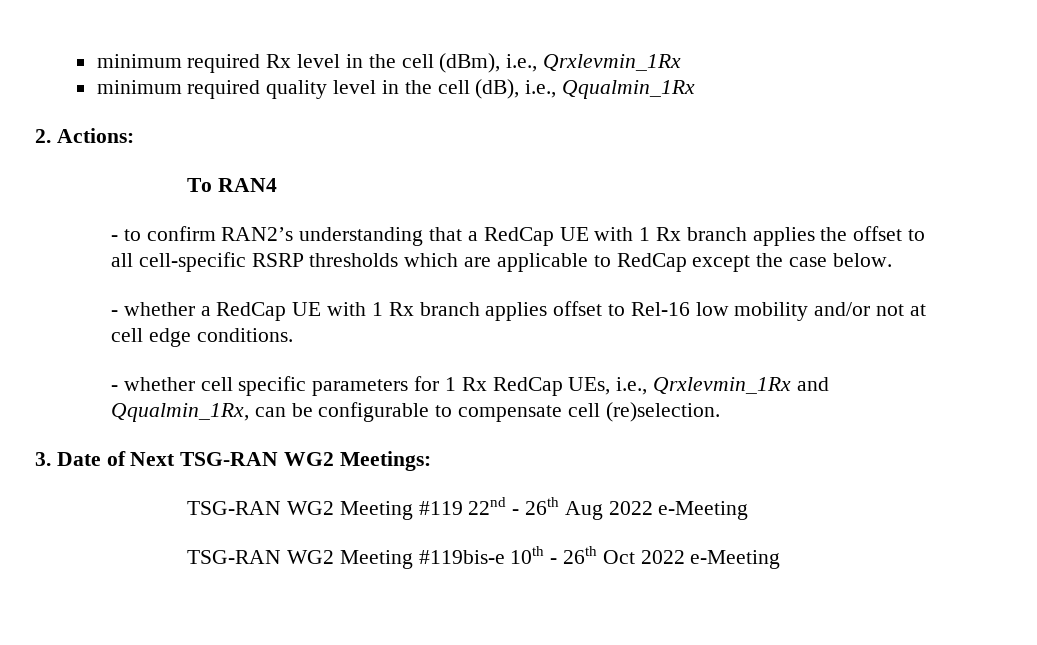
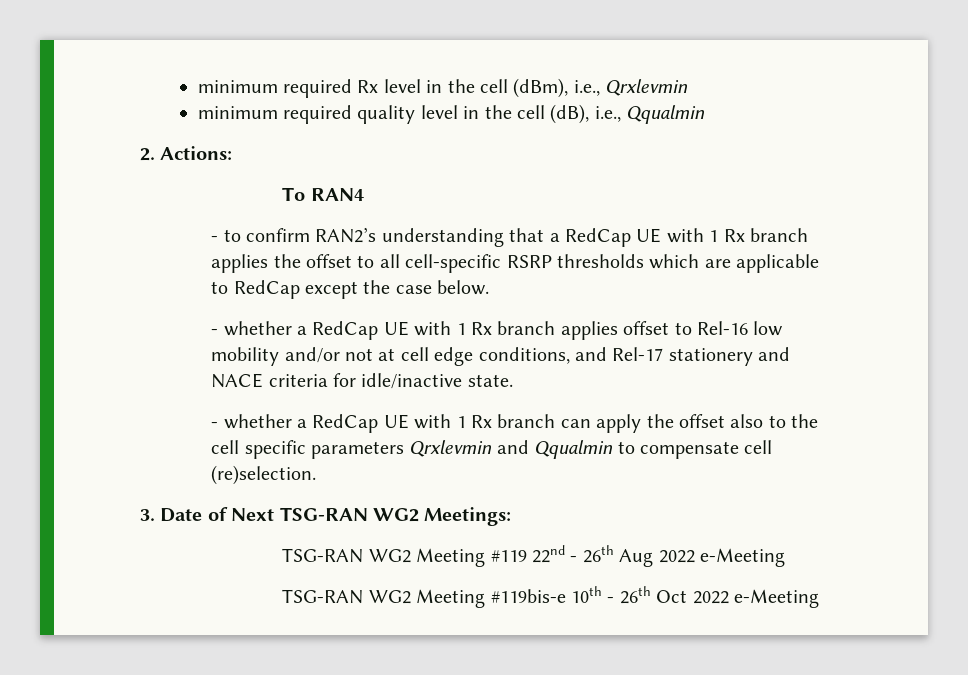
- minimum required Rx level in the cell (dBm), i.e., Qrxlevmin_1Rx
+ minimum required Rx level in the cell (dBm), i.e., Qrxlevmin
- minimum required quality level in the cell (dB), i.e., Qqualmin_1Rx
+ minimum required quality level in the cell (dB), i.e., Qqualmin
- - whether a RedCap UE with 1 Rx branch applies offset to Rel-16 low mobility and/or not at cell edge conditions.
- - whether cell specific parameters for 1 Rx RedCap UEs, i.e., Qrxlevmin_1Rx and Qqualmin_1Rx, can be configurable to compensate cell (re)selection.
+ - whether a RedCap UE with 1 Rx branch applies offset to Rel-16 low mobility and/or not at cell edge conditions, and Rel-17 stationery and NACE criteria for idle/inactive state.
+ - whether a RedCap UE with 1 Rx branch can apply the offset also to the cell specific parameters Qrxlevmin and Qqualmin to compensate cell (re)selection.

